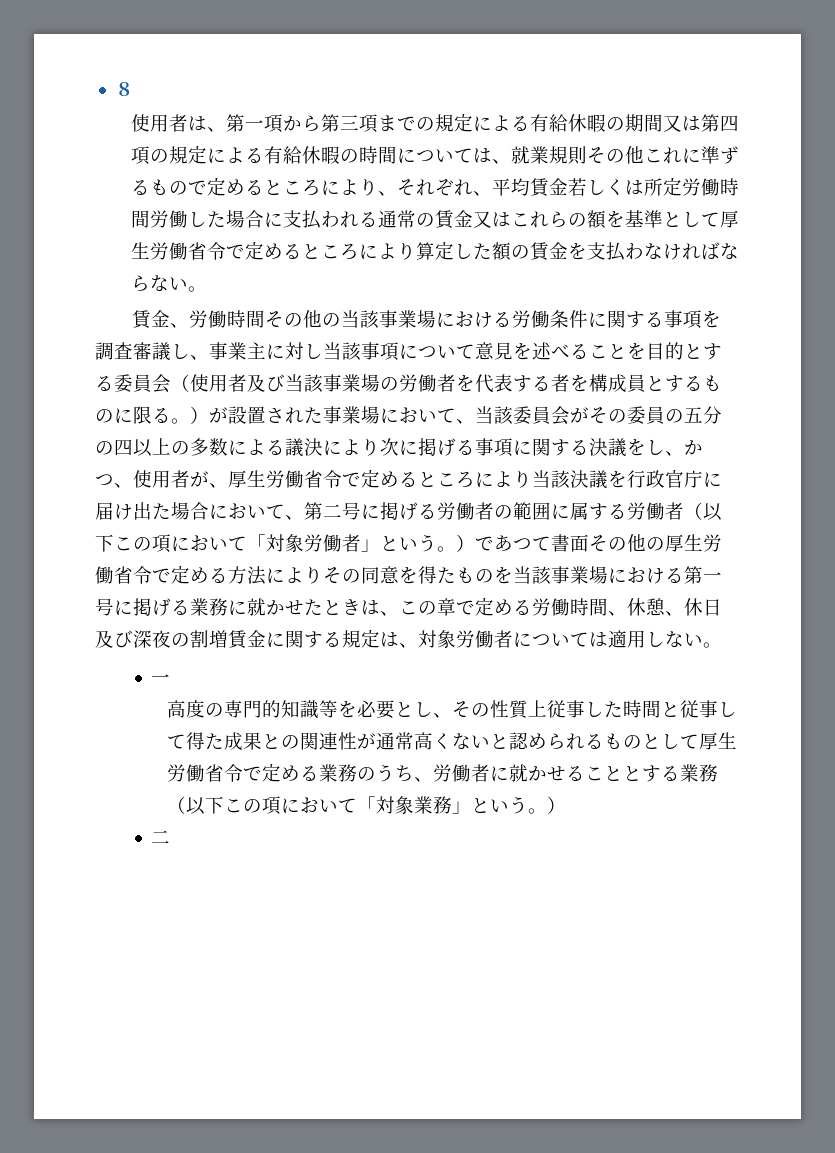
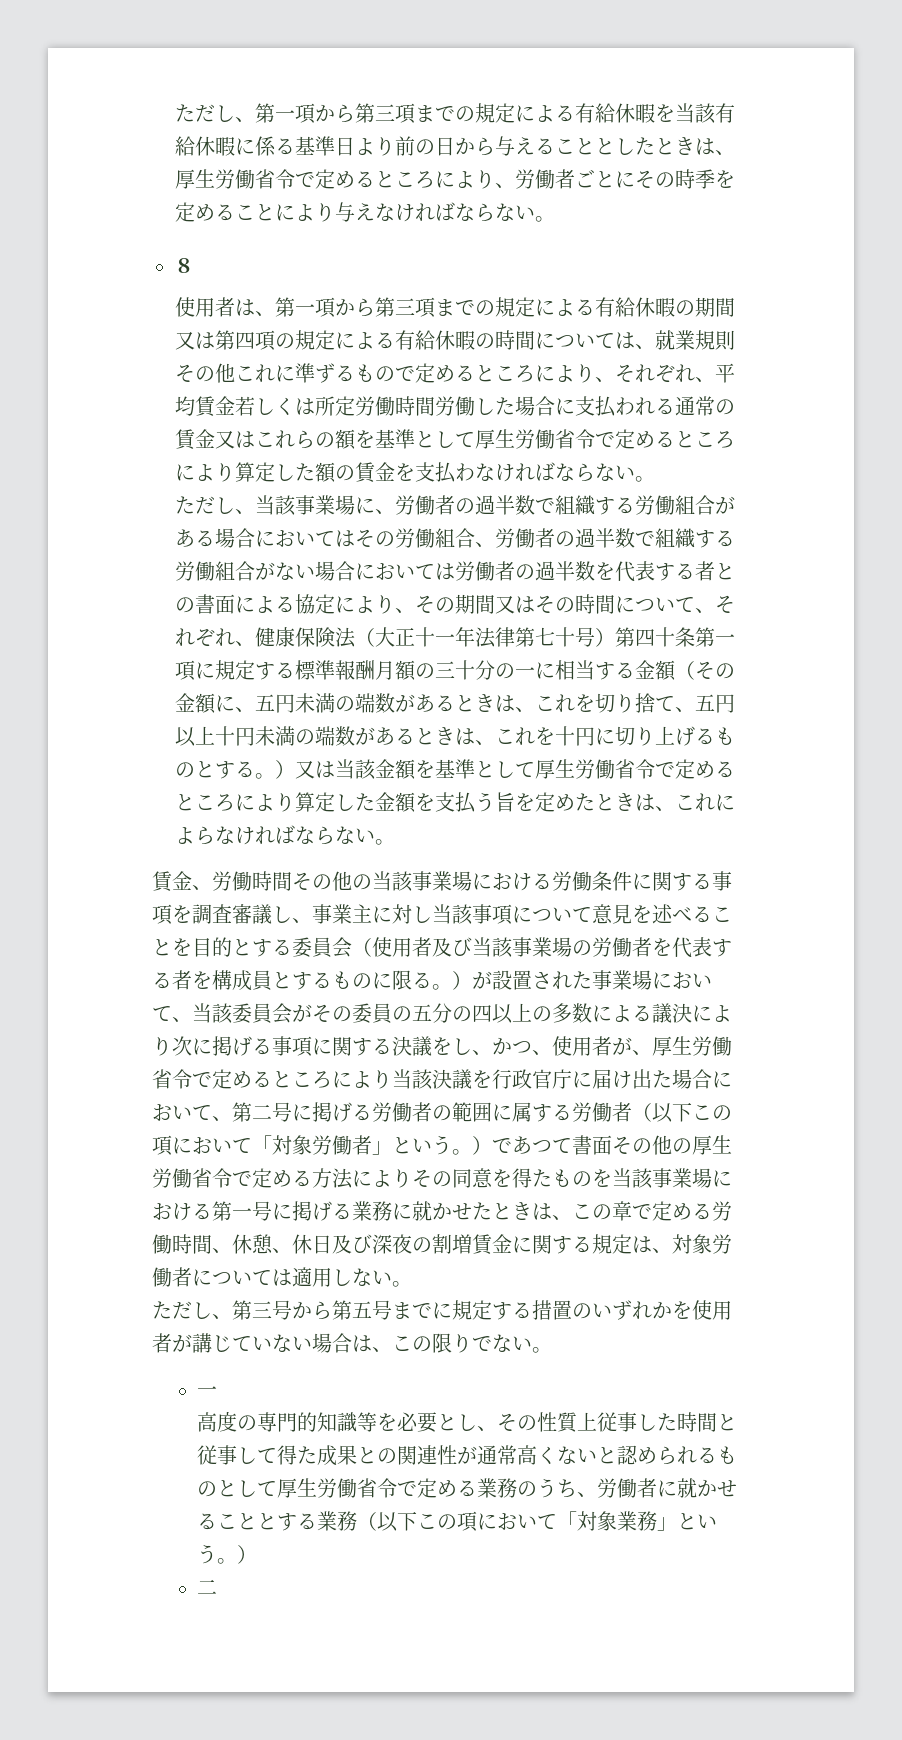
+ ただし、第一項から第三項までの規定による有給休暇を当該有給休暇に係る基準日より前の日から与えることとしたときは、厚生労働省令で定めるところにより、労働者ごとにその時季を定めることにより与えなければならない。
+ ただし、当該事業場に、労働者の過半数で組織する労働組合がある場合においてはその労働組合、労働者の過半数で組織する労働組合がない場合においては労働者の過半数を代表する者との書面による協定により、その期間又はその時間について、それぞれ、健康保険法（大正十一年法律第七十号）第四十条第一項に規定する標準報酬月額の三十分の一に相当する金額（その金額に、五円未満の端数があるときは、これを切り捨て、五円以上十円未満の端数があるときは、これを十円に切り上げるものとする。）又は当該金額を基準として厚生労働省令で定めるところにより算定した金額を支払う旨を定めたときは、これによらなければならない。
+ ただし、第三号から第五号までに規定する措置のいずれかを使用者が講じていない場合は、この限りでない。

